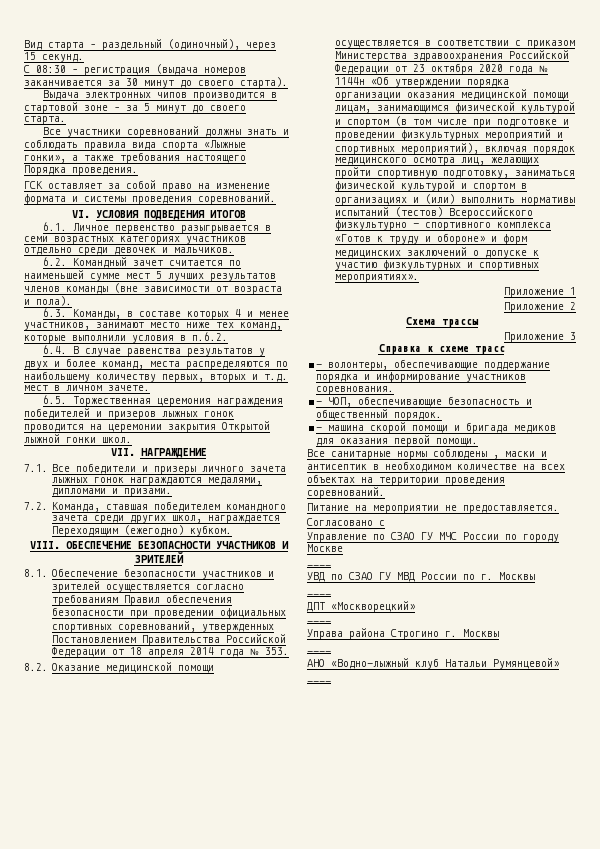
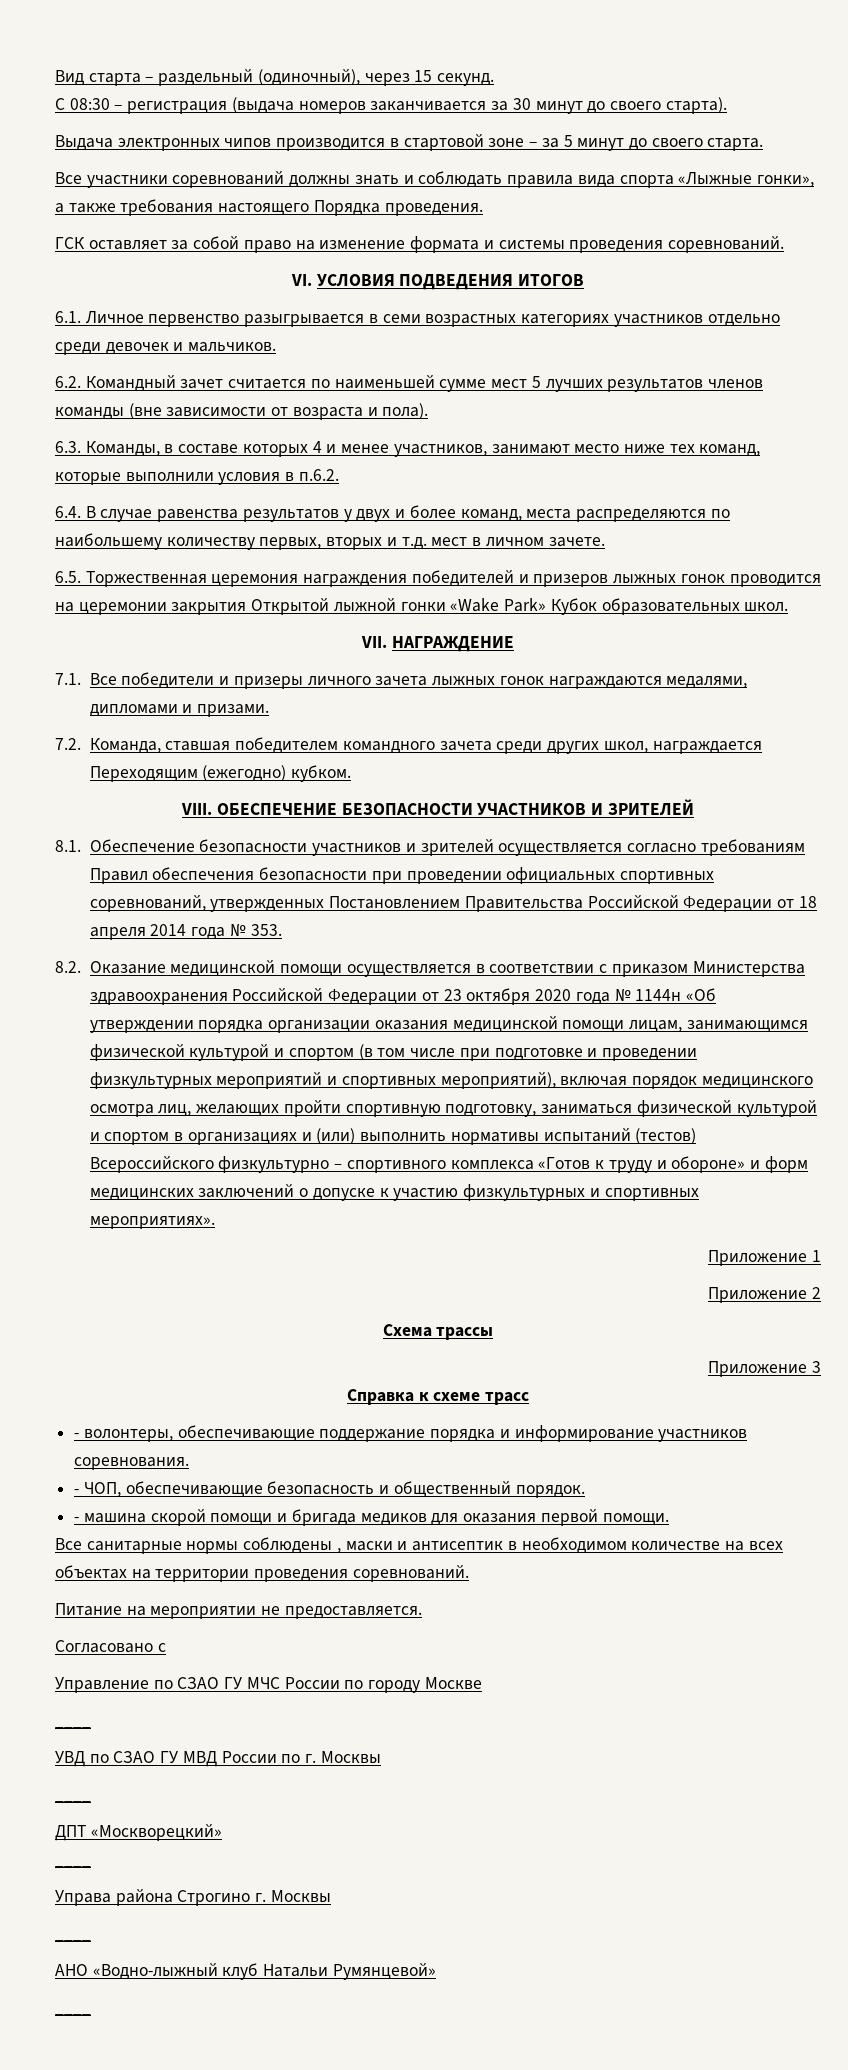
- 6.5. Торжественная церемония награждения победителей и призеров лыжных гонок проводится на церемонии закрытия Открытой лыжной гонки школ.
+ 6.5. Торжественная церемония награждения победителей и призеров лыжных гонок проводится на церемонии закрытия Открытой лыжной гонки «Wake Park» Кубок образовательных школ.

